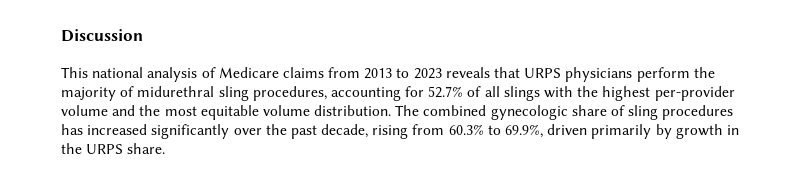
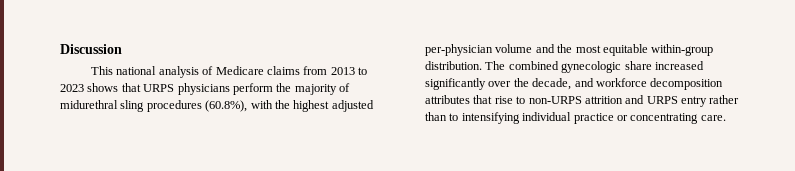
- This national analysis of Medicare claims from 2013 to 2023 reveals that URPS physicians perform the majority of midurethral sling procedures, accounting for 52.7% of all slings with the highest per-provider volume and the most equitable volume distribution.
+ This national analysis of Medicare claims from 2013 to 2023 shows that URPS physicians perform the majority of midurethral sling procedures (60.8%), with the highest adjusted per-physician volume and the most equitable within-group distribution.
- The combined gynecologic share of sling procedures has increased significantly over the past decade, rising from 60.3% to 69.9%, driven primarily by growth in the URPS share.
+ The combined gynecologic share increased significantly over the decade, and workforce decomposition attributes that rise to non-URPS attrition and URPS entry rather than to intensifying individual practice or concentrating care.

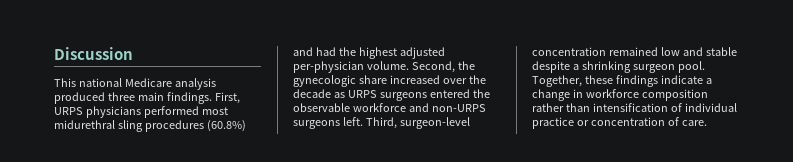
- This national analysis of Medicare claims from 2013 to 2023 shows that URPS physicians perform the majority of midurethral sling procedures (60.8%), with the highest adjusted per-physician volume and the most equitable within-group distribution. The combined gynecologic share increased significantly over the decade, and workforce decomposition attributes that rise to non-URPS attrition and URPS entry rather than to intensifying individual practice or concentrating care.
+ This national Medicare analysis produced three main findings. First, URPS physicians performed most midurethral sling procedures (60.8%) and had the highest adjusted per-physician volume. Second, the gynecologic share increased over the decade as URPS surgeons entered the observable workforce and non-URPS surgeons left. Third, surgeon-level concentration remained low and stable despite a shrinking surgeon pool. Together, these findings indicate a change in workforce composition rather than intensification of individual practice or concentration of care.

